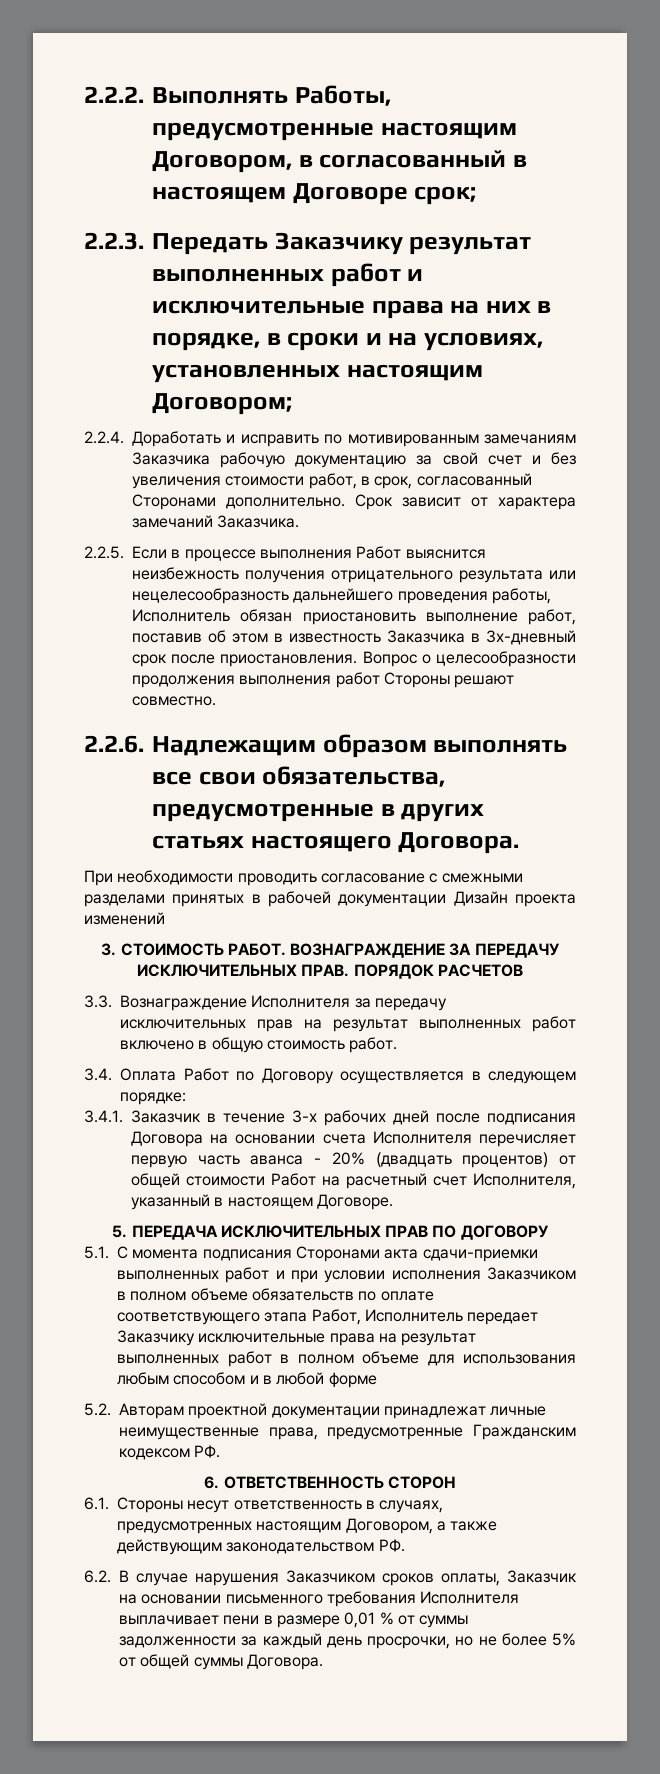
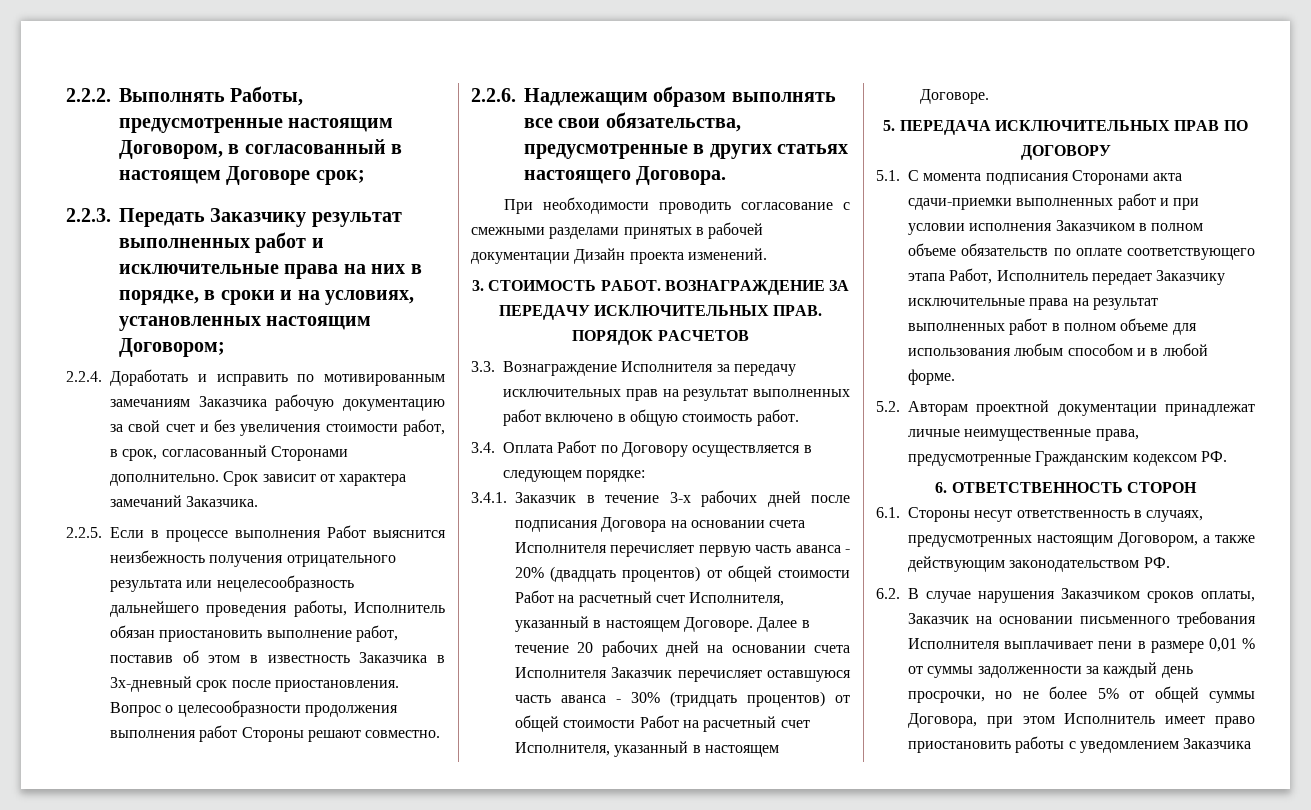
- При необходимости проводить согласование с смежными разделами принятых в рабочей документации Дизайн проекта изменений
+ При необходимости проводить согласование с смежными разделами принятых в рабочей документации Дизайн проекта изменений.
+ Далее в течение 20 рабочих дней на основании счета Исполнителя Заказчик перечисляет оставшуюся часть аванса - 30% (тридцать процентов) от общей стоимости Работ на расчетный счет Исполнителя, указанный в настоящем Договоре.
- 5.1. С момента подписания Сторонами акта сдачи-приемки выполненных работ и при условии исполнения Заказчиком в полном объеме обязательств по оплате соответствующего этапа Работ, Исполнитель передает Заказчику исключительные права на результат выполненных работ в полном объеме для использования любым способом и в любой форме
+ 5.1. С момента подписания Сторонами акта сдачи-приемки выполненных работ и при условии исполнения Заказчиком в полном объеме обязательств по оплате соответствующего этапа Работ, Исполнитель передает Заказчику исключительные права на результат выполненных работ в полном объеме для использования любым способом и в любой форме.
- 6.2. В случае нарушения Заказчиком сроков оплаты, Заказчик на основании письменного требования Исполнителя выплачивает пени в размере 0,01 % от суммы задолженности за каждый день просрочки, но не более 5% от общей суммы Договора.
+ 6.2. В случае нарушения Заказчиком сроков оплаты, Заказчик на основании письменного требования Исполнителя выплачивает пени в размере 0,01 % от суммы задолженности за каждый день просрочки, но не более 5% от общей суммы Договора, при этом Исполнитель имеет право приостановить работы с уведомлением Заказчика

